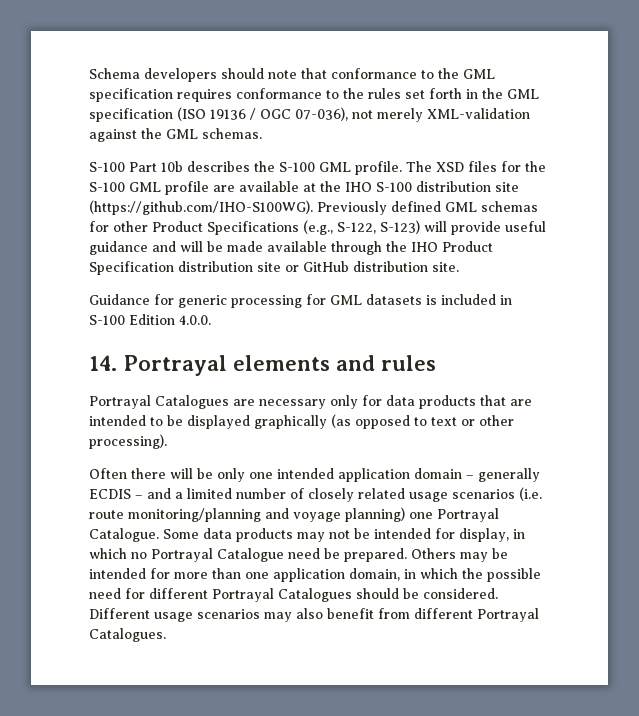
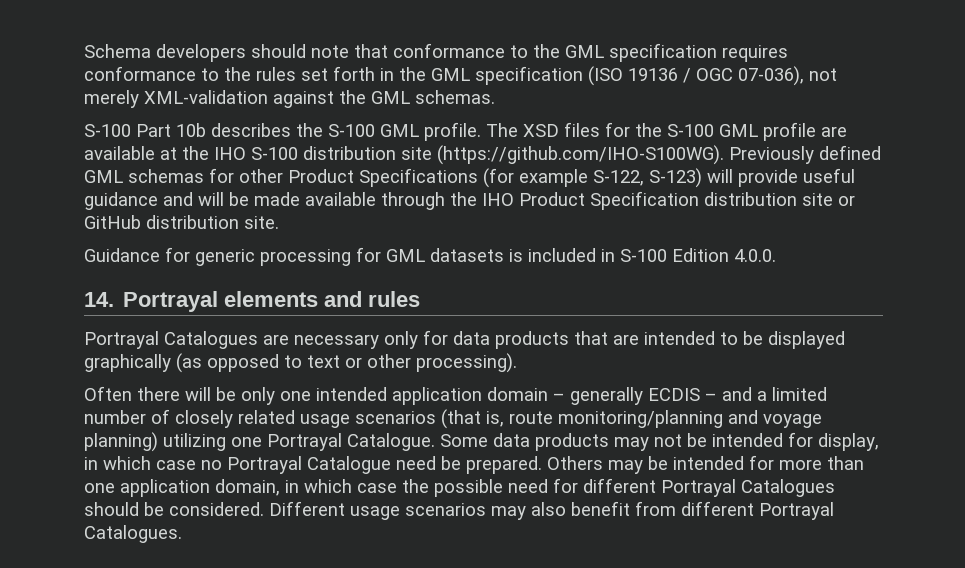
- The XSD files for the S-100 GML profile are available at the IHO S-100 distribution site (https://github.com/IHO-S100WG). Previously defined GML schemas for other Product Specifications (e.g., S-122, S-123) will provide useful guidance and will be made available through the IHO Product Specification distribution site or GitHub distribution site.
+ The XSD files for the S-100 GML profile are available at the IHO S-100 distribution site (https://github.com/IHO-S100WG). Previously defined GML schemas for other Product Specifications (for example S-122, S-123) will provide useful guidance and will be made available through the IHO Product Specification distribution site or GitHub distribution site.
- Often there will be only one intended application domain – generally ECDIS – and a limited number of closely related usage scenarios (i.e. route monitoring/planning and voyage planning) one Portrayal Catalogue.
+ Often there will be only one intended application domain – generally ECDIS – and a limited number of closely related usage scenarios (that is, route monitoring/planning and voyage planning) utilizing one Portrayal Catalogue.
- Some data products may not be intended for display, in which no Portrayal Catalogue need be prepared.
+ Some data products may not be intended for display, in which case no Portrayal Catalogue need be prepared.
- Others may be intended for more than one application domain, in which the possible need for different Portrayal Catalogues should be considered.
+ Others may be intended for more than one application domain, in which case the possible need for different Portrayal Catalogues should be considered.

